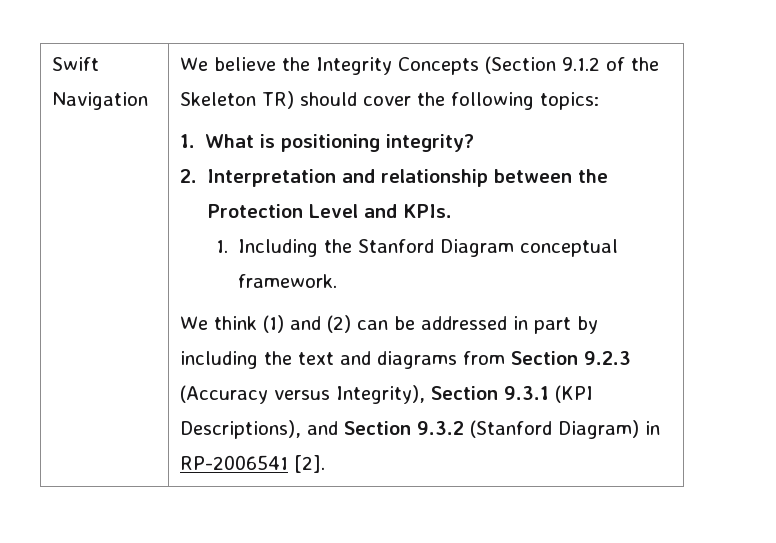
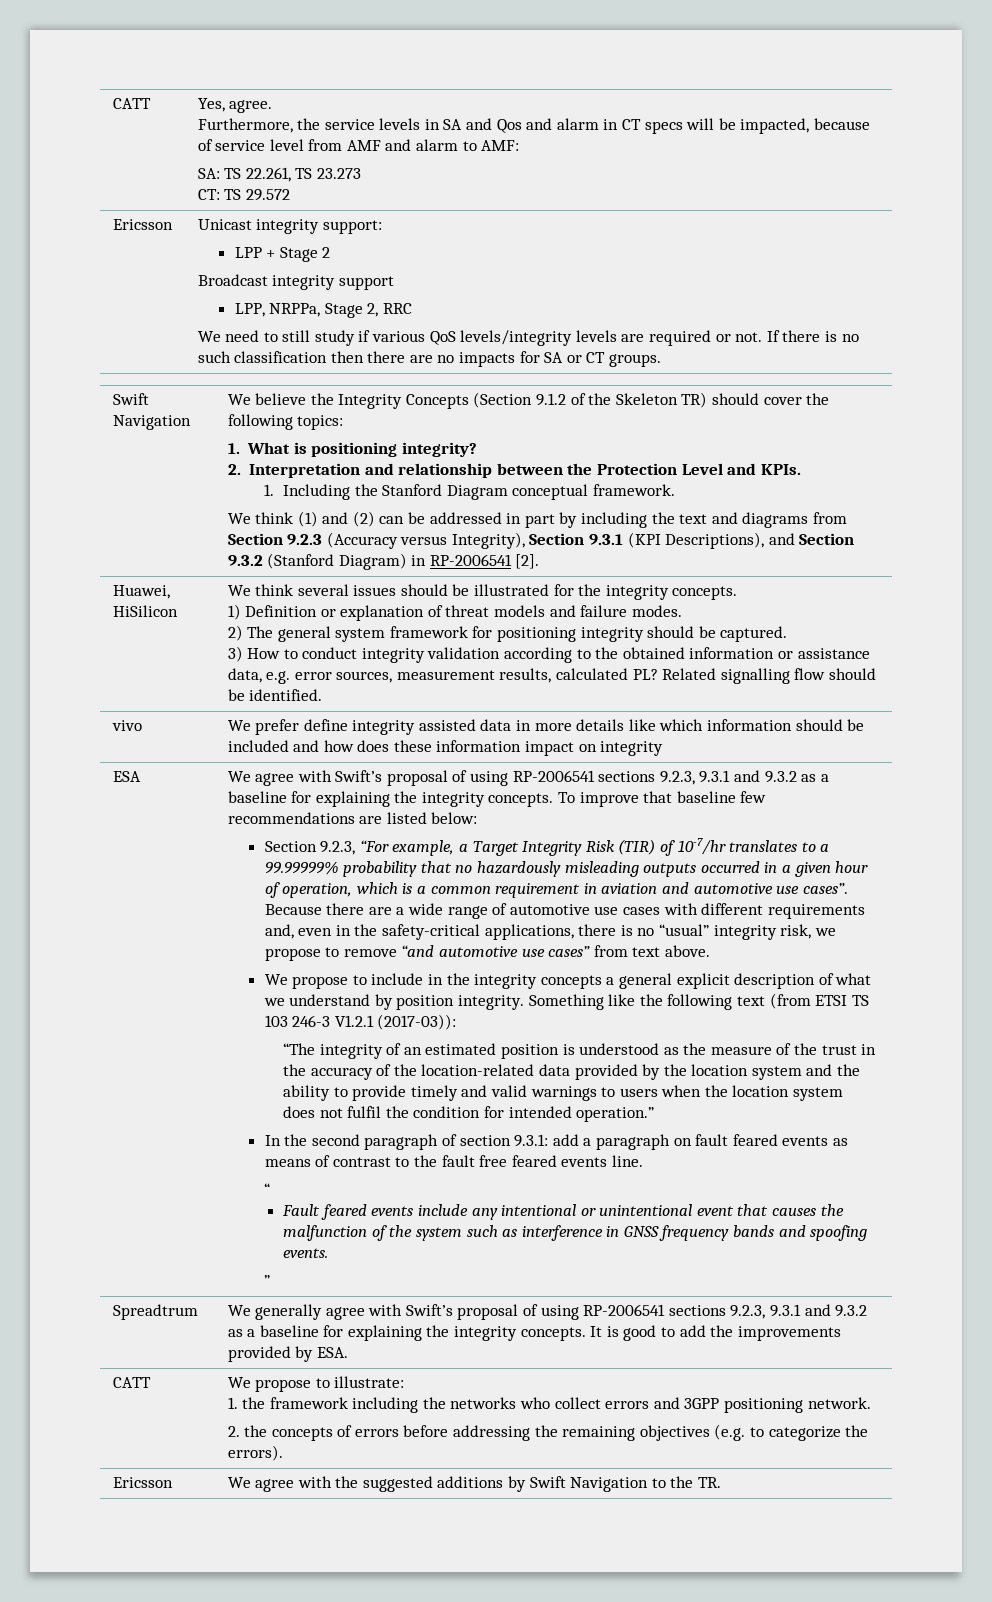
+ CATT | Yes, agree.
+ Furthermore, the service levels in SA and Qos and alarm in CT specs will be impacted, because of service level from AMF and alarm to AMF:
+ SA: TS 22.261, TS 23.273
+ CT: TS 29.572
+ Ericsson | Unicast integrity support:
+ LPP + Stage 2
+ Broadcast integrity support
+ LPP, NRPPa, Stage 2, RRC
+ We need to still study if various QoS levels/integrity levels are required or not. If there is no such classification then there are no impacts for SA or CT groups.
+ Huawei, HiSilicon | We think several issues should be illustrated for the integrity concepts.
+ 1) Definition or explanation of threat models and failure modes.
+ 2) The general system framework for positioning integrity should be captured.
+ 3) How to conduct integrity validation according to the obtained information or assistance data, e.g. error sources, measurement results, calculated PL? Related signalling flow should be identified.
+ vivo | We prefer define integrity assisted data in more details like which information should be included and how does these information impact on integrity
+ ESA | We agree with Swift’s proposal of using RP-2006541 sections 9.2.3, 9.3.1 and 9.3.2 as a baseline for explaining the integrity concepts. To improve that baseline few recommendations are listed below:
+ Section 9.2.3, “For example, a Target Integrity Risk (TIR) of 10-7/hr translates to a 99.99999% probability that no hazardously misleading outputs occurred in a given hour of operation, which is a common requirement in aviation and automotive use cases”. Because there are a wide range of automotive use cases with different requirements and, even in the safety-critical applications, there is no “usual” integrity risk, we propose to remove “and automotive use cases” from text above.
+ We propose to include in the integrity concepts a general explicit description of what we understand by position integrity. Something like the following text (from ETSI TS 103 246-3 V1.2.1 (2017-03)):
+ “The integrity of an estimated position is understood as the measure of the trust in the accuracy of the location-related data provided by the location system and the ability to provide timely and valid warnings to users when the location system does not fulfil the condition for intended operation.”
+ In the second paragraph of section 9.3.1: add a paragraph on fault feared events as means of contrast to the fault free feared events line.
+ “
+ Fault feared events include any intentional or unintentional event that causes the malfunction of the system such as interference in GNSS frequency bands and spoofing events.
+ ”
+ Spreadtrum | We generally agree with Swift’s proposal of using RP-2006541 sections 9.2.3, 9.3.1 and 9.3.2 as a baseline for explaining the integrity concepts. It is good to add the improvements provided by ESA.
+ CATT | We propose to illustrate:
+ 1. the framework including the networks who collect errors and 3GPP positioning network.
+ 2. the concepts of errors before addressing the remaining objectives (e.g. to categorize the errors).
+ Ericsson | We agree with the suggested additions by Swift Navigation to the TR.

